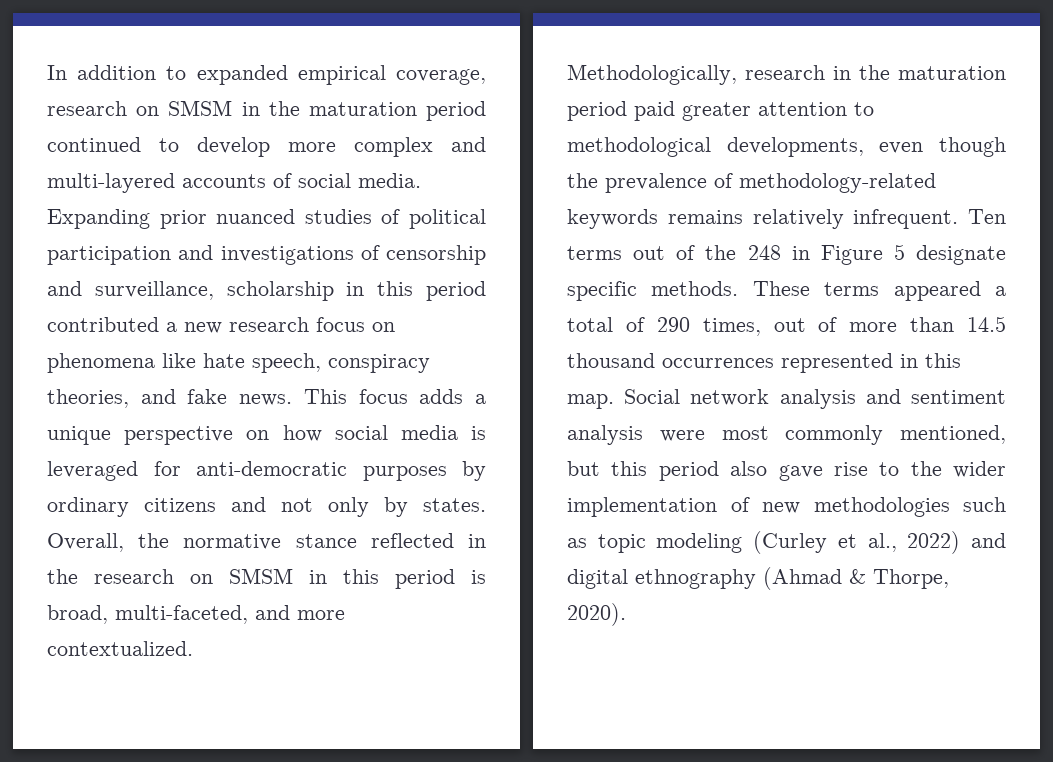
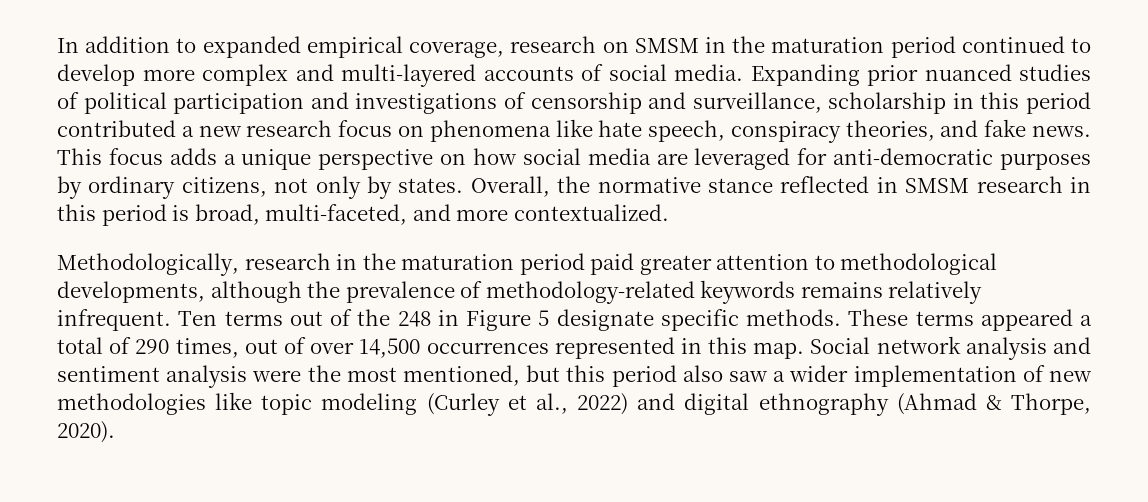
- This focus adds a unique perspective on how social media is leveraged for anti-democratic purposes by ordinary citizens and not only by states.
+ This focus adds a unique perspective on how social media are leveraged for anti-democratic purposes by ordinary citizens, not only by states.
- Overall, the normative stance reflected in the research on SMSM in this period is broad, multi-faceted, and more contextualized.
+ Overall, the normative stance reflected in SMSM research in this period is broad, multi-faceted, and more contextualized.
- Methodologically, research in the maturation period paid greater attention to methodological developments, even though the prevalence of methodology-related keywords remains relatively infrequent.
+ Methodologically, research in the maturation period paid greater attention to methodological developments, although the prevalence of methodology-related keywords remains relatively infrequent.
- These terms appeared a total of 290 times, out of more than 14.5 thousand occurrences represented in this map.
+ These terms appeared a total of 290 times, out of over 14,500 occurrences represented in this map.
- Social network analysis and sentiment analysis were most commonly mentioned, but this period also gave rise to the wider implementation of new methodologies such as topic modeling (Curley et al., 2022) and digital ethnography (Ahmad & Thorpe, 2020).
+ Social network analysis and sentiment analysis were the most mentioned, but this period also saw a wider implementation of new methodologies like topic modeling (Curley et al., 2022) and digital ethnography (Ahmad & Thorpe, 2020).

